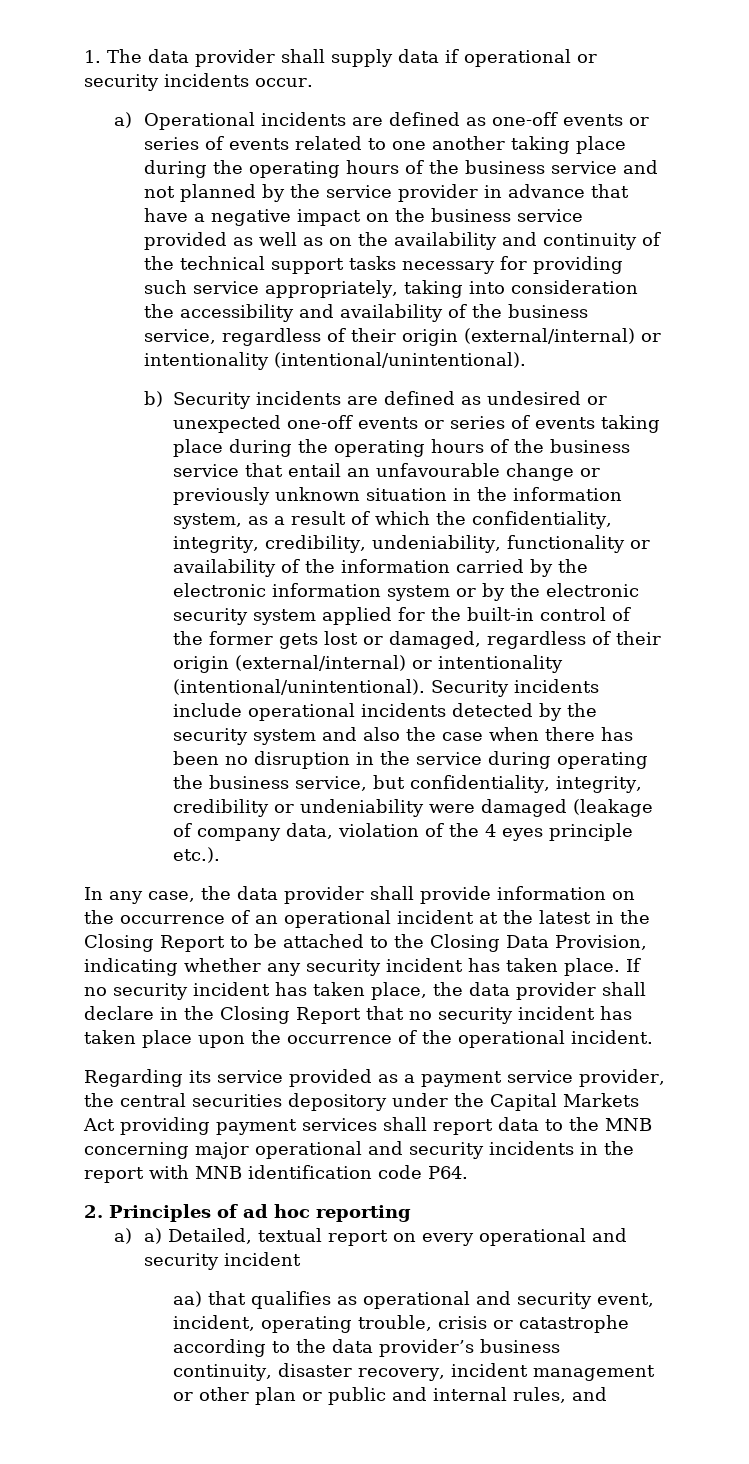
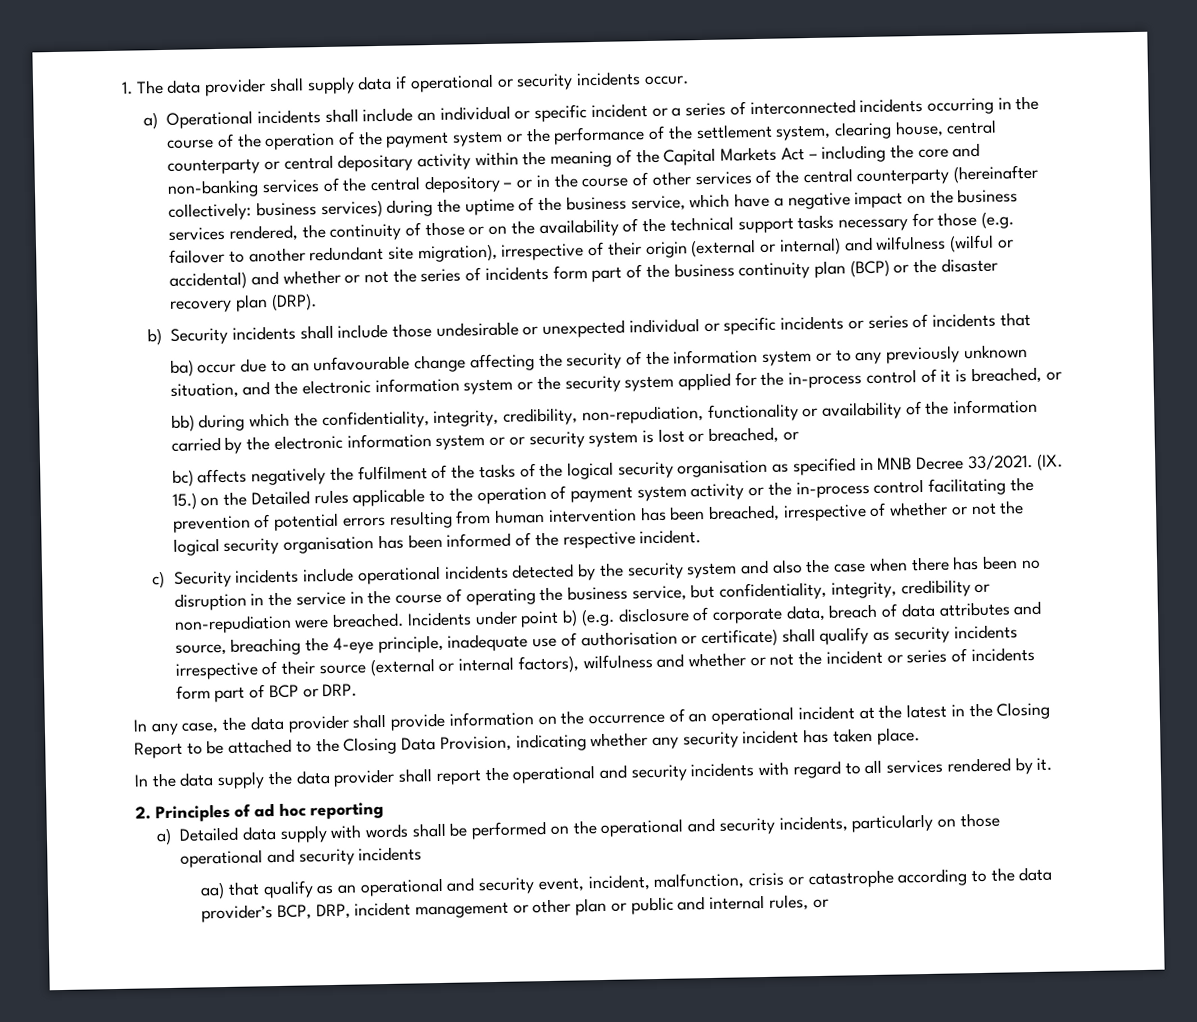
- a) Operational incidents are defined as one-off events or series of events related to one another taking place during the operating hours of the business service and not planned by the service provider in advance that have a negative impact on the business service provided as well as on the availability and continuity of the technical support tasks necessary for providing such service appropriately, taking into consideration the accessibility and availability of the business service, regardless of their origin (external/internal) or intentionality (intentional/unintentional).
- b) Security incidents are defined as undesired or unexpected one-off events or series of events taking place during the operating hours of the business service that entail an unfavourable change or previously unknown situation in the information system, as a result of which the confidentiality, integrity, credibility, undeniability, functionality or availability of the information carried by the electronic information system or by the electronic security system applied for the built-in control of the former gets lost or damaged, regardless of their origin (external/internal) or intentionality (intentional/unintentional). Security incidents include operational incidents detected by the security system and also the case when there has been no disruption in the service during operating the business service, but confidentiality, integrity, credibility or undeniability were damaged (leakage of company data, violation of the 4 eyes principle etc.).
+ a) Operational incidents shall include an individual or specific incident or a series of interconnected incidents occurring in the course of the operation of the payment system or the performance of the settlement system, clearing house, central counterparty or central depositary activity within the meaning of the Capital Markets Act – including the core and non-banking services of the central depository – or in the course of other services of the central counterparty (hereinafter collectively: business services) during the uptime of the business service, which have a negative impact on the business services rendered, the continuity of those or on the availability of the technical support tasks necessary for those (e.g. failover to another redundant site migration), irrespective of their origin (external or internal) and wilfulness (wilful or accidental) and whether or not the series of incidents form part of the business continuity plan (BCP) or the disaster recovery plan (DRP).
+ b) Security incidents shall include those undesirable or unexpected individual or specific incidents or series of incidents that
+ ba) occur due to an unfavourable change affecting the security of the information system or to any previously unknown situation, and the electronic information system or the security system applied for the in-process control of it is breached, or
+ bb) during which the confidentiality, integrity, credibility, non-repudiation, functionality or availability of the information carried by the electronic information system or or security system is lost or breached, or
+ bc) affects negatively the fulfilment of the tasks of the logical security organisation as specified in MNB Decree 33/2021. (IX. 15.) on the Detailed rules applicable to the operation of payment system activity or the in-process control facilitating the prevention of potential errors resulting from human intervention has been breached, irrespective of whether or not the logical security organisation has been informed of the respective incident.
+ c) Security incidents include operational incidents detected by the security system and also the case when there has been no disruption in the service in the course of operating the business service, but confidentiality, integrity, credibility or non-repudiation were breached. Incidents under point b) (e.g. disclosure of corporate data, breach of data attributes and source, breaching the 4-eye principle, inadequate use of authorisation or certificate) shall qualify as security incidents irrespective of their source (external or internal factors), wilfulness and whether or not the incident or series of incidents form part of BCP or DRP.
- In any case, the data provider shall provide information on the occurrence of an operational incident at the latest in the Closing Report to be attached to the Closing Data Provision, indicating whether any security incident has taken place. If no security incident has taken place, the data provider shall declare in the Closing Report that no security incident has taken place upon the occurrence of the operational incident.
- Regarding its service provided as a payment service provider, the central securities depository under the Capital Markets Act providing payment services shall report data to the MNB concerning major operational and security incidents in the report with MNB identification code P64.
+ In any case, the data provider shall provide information on the occurrence of an operational incident at the latest in the Closing Report to be attached to the Closing Data Provision, indicating whether any security incident has taken place.
+ In the data supply the data provider shall report the operational and security incidents with regard to all services rendered by it.
- a) a) Detailed, textual report on every operational and security incident
+ a) Detailed data supply with words shall be performed on the operational and security incidents, particularly on those operational and security incidents
- aa) that qualifies as operational and security event, incident, operating trouble, crisis or catastrophe according to the data provider’s business continuity, disaster recovery, incident management or other plan or public and internal rules, and
+ aa) that qualify as an operational and security event, incident, malfunction, crisis or catastrophe according to the data provider’s BCP, DRP, incident management or other plan or public and internal rules, or

